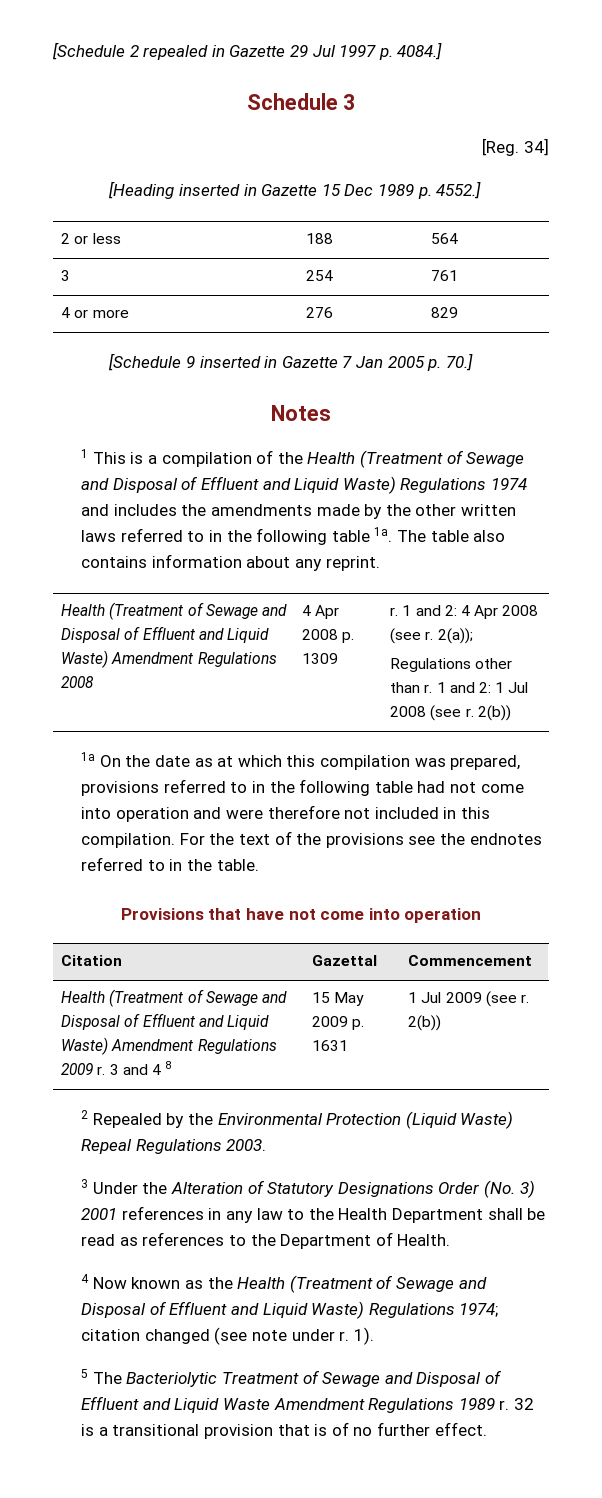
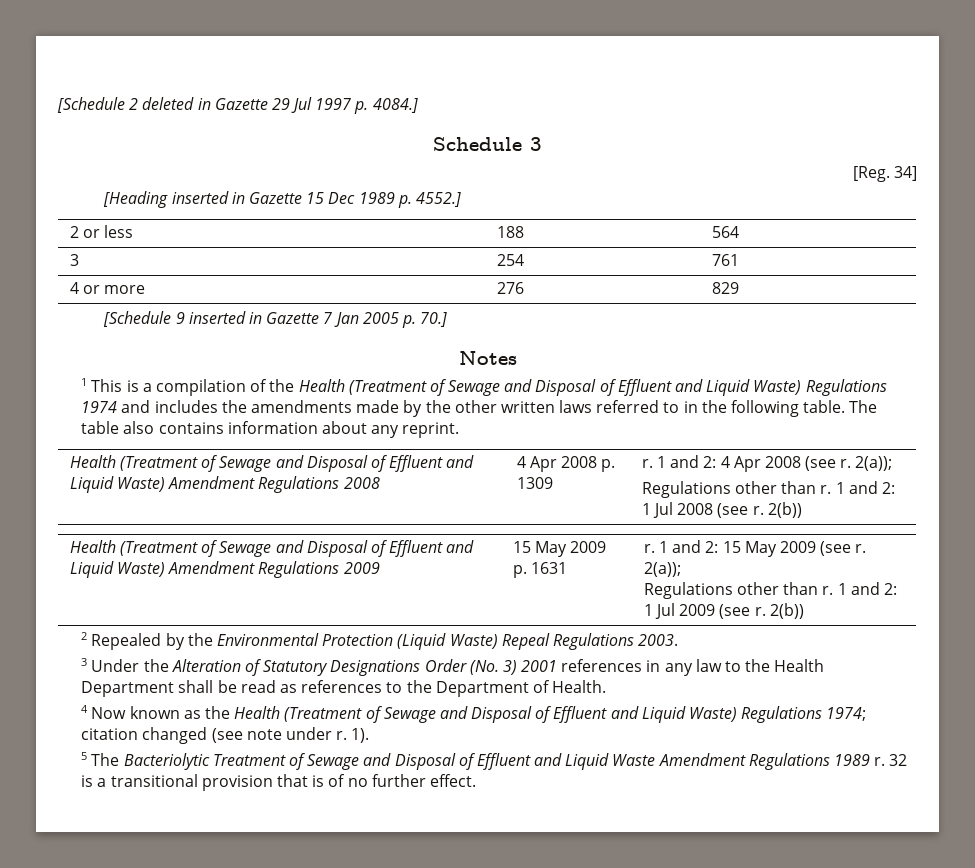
- [Schedule 2 repealed in Gazette 29 Jul 1997 p. 4084.]
+ [Schedule 2 deleted in Gazette 29 Jul 1997 p. 4084.]
- 1 This is a compilation of the Health (Treatment of Sewage and Disposal of Effluent and Liquid Waste) Regulations 1974 and includes the amendments made by the other written laws referred to in the following table 1a.
+ 1 This is a compilation of the Health (Treatment of Sewage and Disposal of Effluent and Liquid Waste) Regulations 1974 and includes the amendments made by the other written laws referred to in the following table.
- 1a On the date as at which this compilation was prepared, provisions referred to in the following table had not come into operation and were therefore not included in this compilation. For the text of the provisions see the endnotes referred to in the table.
- Provisions that have not come into operation
- Citation | Gazettal | Commencement
- Health (Treatment of Sewage and Disposal of Effluent and Liquid Waste) Amendment Regulations 2009 r. 3 and 4 8
+ Health (Treatment of Sewage and Disposal of Effluent and Liquid Waste) Amendment Regulations 2009
- 1 Jul 2009 (see r.
+ r. 1 and 2: 15 May 2009 (see r. 2(a));
+ Regulations other than r. 1 and 2: 1 Jul 2009 (see r.

